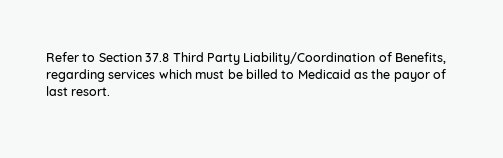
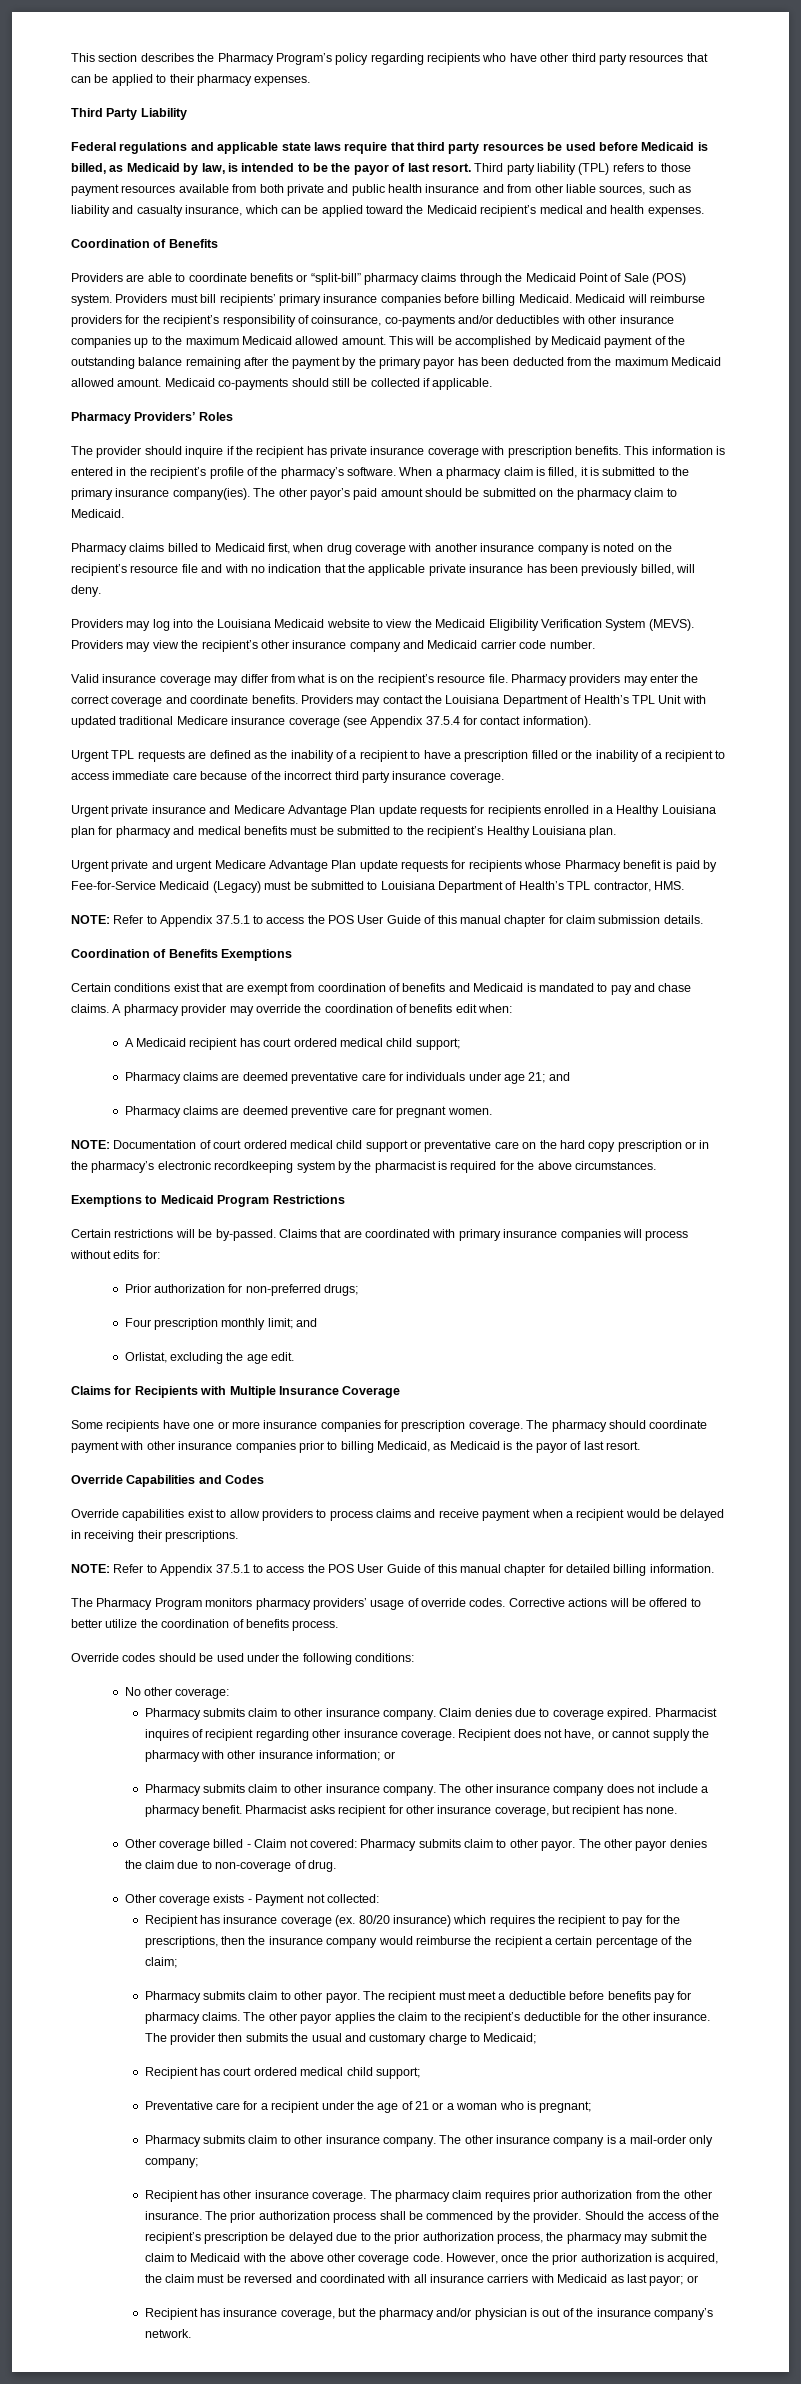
- Refer to Section 37.8 Third Party Liability/Coordination of Benefits, regarding services which must be billed to Medicaid as the payor of last resort.
+ This section describes the Pharmacy Program’s policy regarding recipients who have other third party resources that can be applied to their pharmacy expenses.
+ Third Party Liability
+ Federal regulations and applicable state laws require that third party resources be used before Medicaid is billed, as Medicaid by law, is intended to be the payor of last resort. Third party liability (TPL) refers to those payment resources available from both private and public health insurance and from other liable sources, such as liability and casualty insurance, which can be applied toward the Medicaid recipient’s medical and health expenses.
+ Coordination of Benefits
+ Providers are able to coordinate benefits or “split-bill” pharmacy claims through the Medicaid Point of Sale (POS) system. Providers must bill recipients’ primary insurance companies before billing Medicaid. Medicaid will reimburse providers for the recipient’s responsibility of coinsurance, co-payments and/or deductibles with other insurance companies up to the maximum Medicaid allowed amount. This will be accomplished by Medicaid payment of the outstanding balance remaining after the payment by the primary payor has been deducted from the maximum Medicaid allowed amount. Medicaid co-payments should still be collected if applicable.
+ Pharmacy Providers’ Roles
+ The provider should inquire if the recipient has private insurance coverage with prescription benefits. This information is entered in the recipient’s profile of the pharmacy’s software. When a pharmacy claim is filled, it is submitted to the primary insurance company(ies). The other payor’s paid amount should be submitted on the pharmacy claim to Medicaid.
+ Pharmacy claims billed to Medicaid first, when drug coverage with another insurance company is noted on the recipient’s resource file and with no indication that the applicable private insurance has been previously billed, will deny.
+ Providers may log into the Louisiana Medicaid website to view the Medicaid Eligibility Verification System (MEVS). Providers may view the recipient’s other insurance company and Medicaid carrier code number.
+ Valid insurance coverage may differ from what is on the recipient’s resource file. Pharmacy providers may enter the correct coverage and coordinate benefits. Providers may contact the Louisiana Department of Health’s TPL Unit with updated traditional Medicare insurance coverage (see Appendix 37.5.4 for contact information).
+ Urgent TPL requests are defined as the inability of a recipient to have a prescription filled or the inability of a recipient to access immediate care because of the incorrect third party insurance coverage.
+ Urgent private insurance and Medicare Advantage Plan update requests for recipients enrolled in a Healthy Louisiana plan for pharmacy and medical benefits must be submitted to the recipient’s Healthy Louisiana plan.
+ Urgent private and urgent Medicare Advantage Plan update requests for recipients whose Pharmacy benefit is paid by Fee-for-Service Medicaid (Legacy) must be submitted to Louisiana Department of Health’s TPL contractor, HMS.
+ NOTE: Refer to Appendix 37.5.1 to access the POS User Guide of this manual chapter for claim submission details.
+ Coordination of Benefits Exemptions
+ Certain conditions exist that are exempt from coordination of benefits and Medicaid is mandated to pay and chase claims. A pharmacy provider may override the coordination of benefits edit when:
+ A Medicaid recipient has court ordered medical child support;
+ Pharmacy claims are deemed preventative care for individuals under age 21; and
+ Pharmacy claims are deemed preventive care for pregnant women.
+ NOTE: Documentation of court ordered medical child support or preventative care on the hard copy prescription or in the pharmacy’s electronic recordkeeping system by the pharmacist is required for the above circumstances.
+ Exemptions to Medicaid Program Restrictions
+ Certain restrictions will be by-passed. Claims that are coordinated with primary insurance companies will process without edits for:
+ Prior authorization for non-preferred drugs;
+ Four prescription monthly limit; and
+ Orlistat, excluding the age edit.
+ Claims for Recipients with Multiple Insurance Coverage
+ Some recipients have one or more insurance companies for prescription coverage. The pharmacy should coordinate payment with other insurance companies prior to billing Medicaid, as Medicaid is the payor of last resort.
+ Override Capabilities and Codes
+ Override capabilities exist to allow providers to process claims and receive payment when a recipient would be delayed in receiving their prescriptions.
+ NOTE: Refer to Appendix 37.5.1 to access the POS User Guide of this manual chapter for detailed billing information.
+ The Pharmacy Program monitors pharmacy providers’ usage of override codes. Corrective actions will be offered to better utilize the coordination of benefits process.
+ Override codes should be used under the following conditions:
+ No other coverage:
+ Pharmacy submits claim to other insurance company. Claim denies due to coverage expired. Pharmacist inquires of recipient regarding other insurance coverage. Recipient does not have, or cannot supply the pharmacy with other insurance information; or
+ Pharmacy submits claim to other insurance company. The other insurance company does not include a pharmacy benefit. Pharmacist asks recipient for other insurance coverage, but recipient has none.
+ Other coverage billed - Claim not covered: Pharmacy submits claim to other payor. The other payor denies the claim due to non-coverage of drug.
+ Other coverage exists - Payment not collected:
+ Recipient has insurance coverage (ex. 80/20 insurance) which requires the recipient to pay for the prescriptions, then the insurance company would reimburse the recipient a certain percentage of the claim;
+ Pharmacy submits claim to other payor. The recipient must meet a deductible before benefits pay for pharmacy claims. The other payor applies the claim to the recipient’s deductible for the other insurance. The provider then submits the usual and customary charge to Medicaid;
+ Recipient has court ordered medical child support;
+ Preventative care for a recipient under the age of 21 or a woman who is pregnant;
+ Pharmacy submits claim to other insurance company. The other insurance company is a mail-order only company;
+ Recipient has other insurance coverage. The pharmacy claim requires prior authorization from the other insurance. The prior authorization process shall be commenced by the provider. Should the access of the recipient’s prescription be delayed due to the prior authorization process, the pharmacy may submit the claim to Medicaid with the above other coverage code. However, once the prior authorization is acquired, the claim must be reversed and coordinated with all insurance carriers with Medicaid as last payor; or
+ Recipient has insurance coverage, but the pharmacy and/or physician is out of the insurance company’s network.

